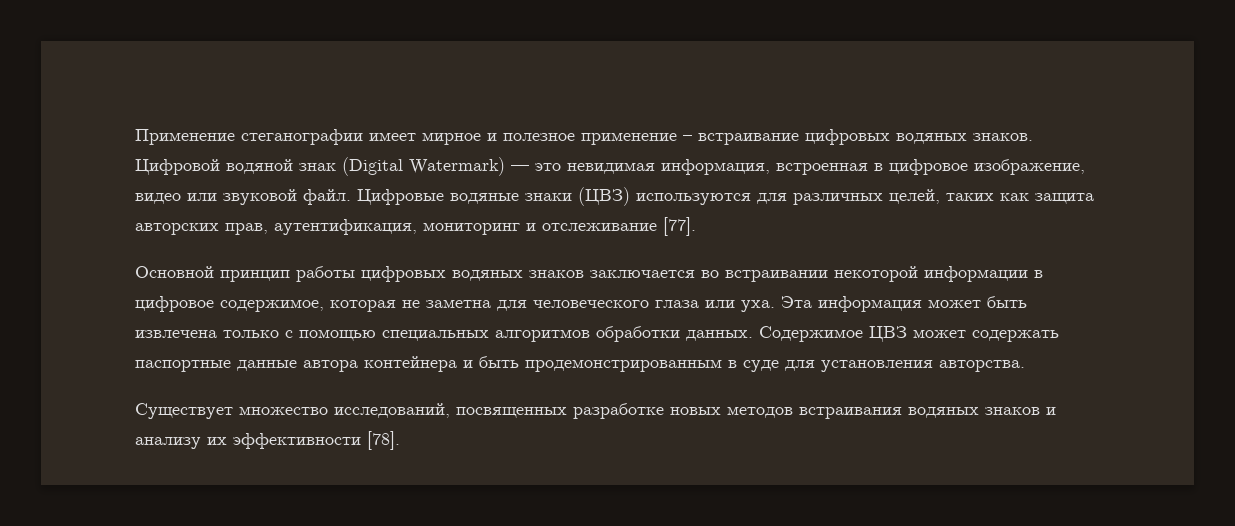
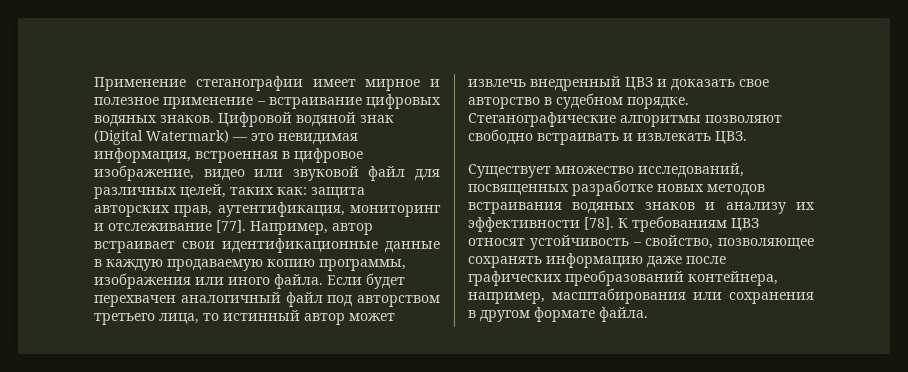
- Цифровой водяной знак (Digital Watermark) — это невидимая информация, встроенная в цифровое изображение, видео или звуковой файл. Цифровые водяные знаки (ЦВЗ) используются для различных целей, таких как защита авторских прав, аутентификация, мониторинг и отслеживание [77].
- Основной принцип работы цифровых водяных знаков заключается во встраивании некоторой информации в цифровое содержимое, которая не заметна для человеческого глаза или уха. Эта информация может быть извлечена только с помощью специальных алгоритмов обработки данных. Содержимое ЦВЗ может содержать паспортные данные автора контейнера и быть продемонстрированным в суде для установления авторства.
+ Цифровой водяной знак (Digital Watermark) — это невидимая информация, встроенная в цифровое изображение, видео или звуковой файл для различных целей, таких как: защита авторских прав, аутентификация, мониторинг и отслеживание [77]. Например, автор встраивает свои идентификационные данные в каждую продаваемую копию программы, изображения или иного файла. Если будет перехвачен аналогичный файл под авторством третьего лица, то истинный автор может извлечь внедренный ЦВЗ и доказать свое авторство в судебном порядке. Стеганографические алгоритмы позволяют свободно встраивать и извлекать ЦВЗ.
+ К требованиям ЦВЗ относят устойчивость – свойство, позволяющее сохранять информацию даже после графических преобразований контейнера, например, масштабирования или сохранения в другом формате файла.

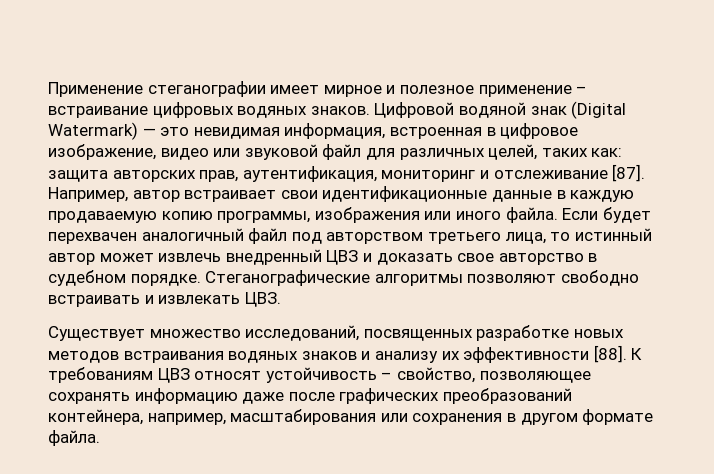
- Цифровой водяной знак (Digital Watermark) — это невидимая информация, встроенная в цифровое изображение, видео или звуковой файл для различных целей, таких как: защита авторских прав, аутентификация, мониторинг и отслеживание [77].
+ Цифровой водяной знак (Digital Watermark) — это невидимая информация, встроенная в цифровое изображение, видео или звуковой файл для различных целей, таких как: защита авторских прав, аутентификация, мониторинг и отслеживание [87].
- Существует множество исследований, посвященных разработке новых методов встраивания водяных знаков и анализу их эффективности [78].
+ Существует множество исследований, посвященных разработке новых методов встраивания водяных знаков и анализу их эффективности [88].

